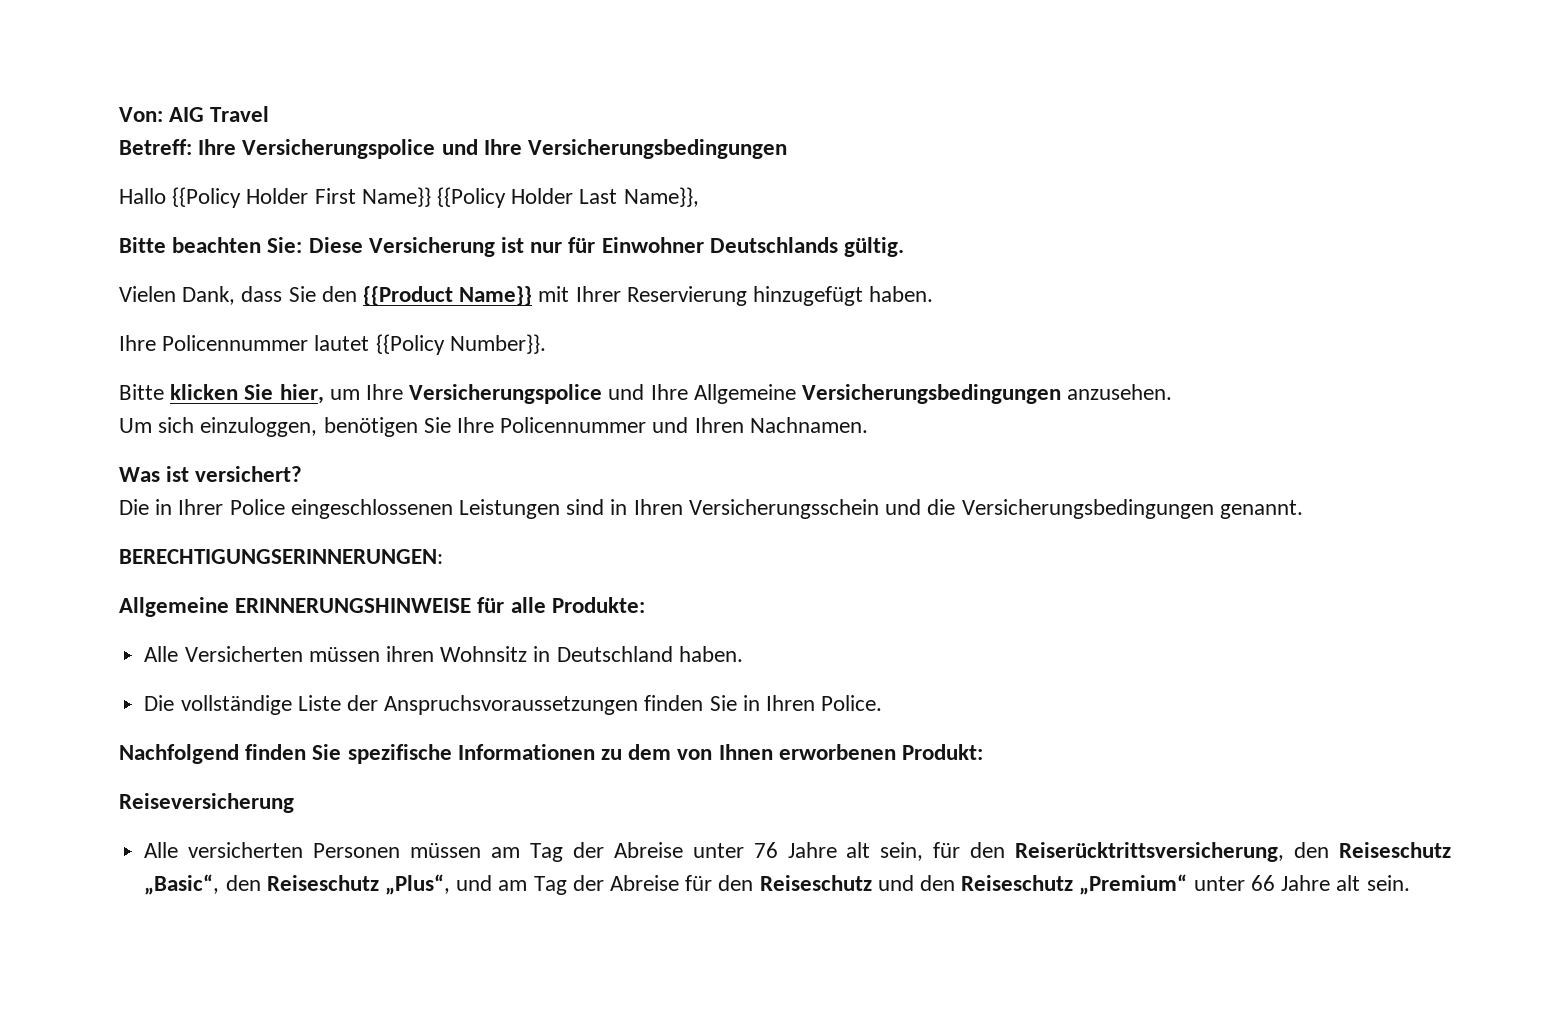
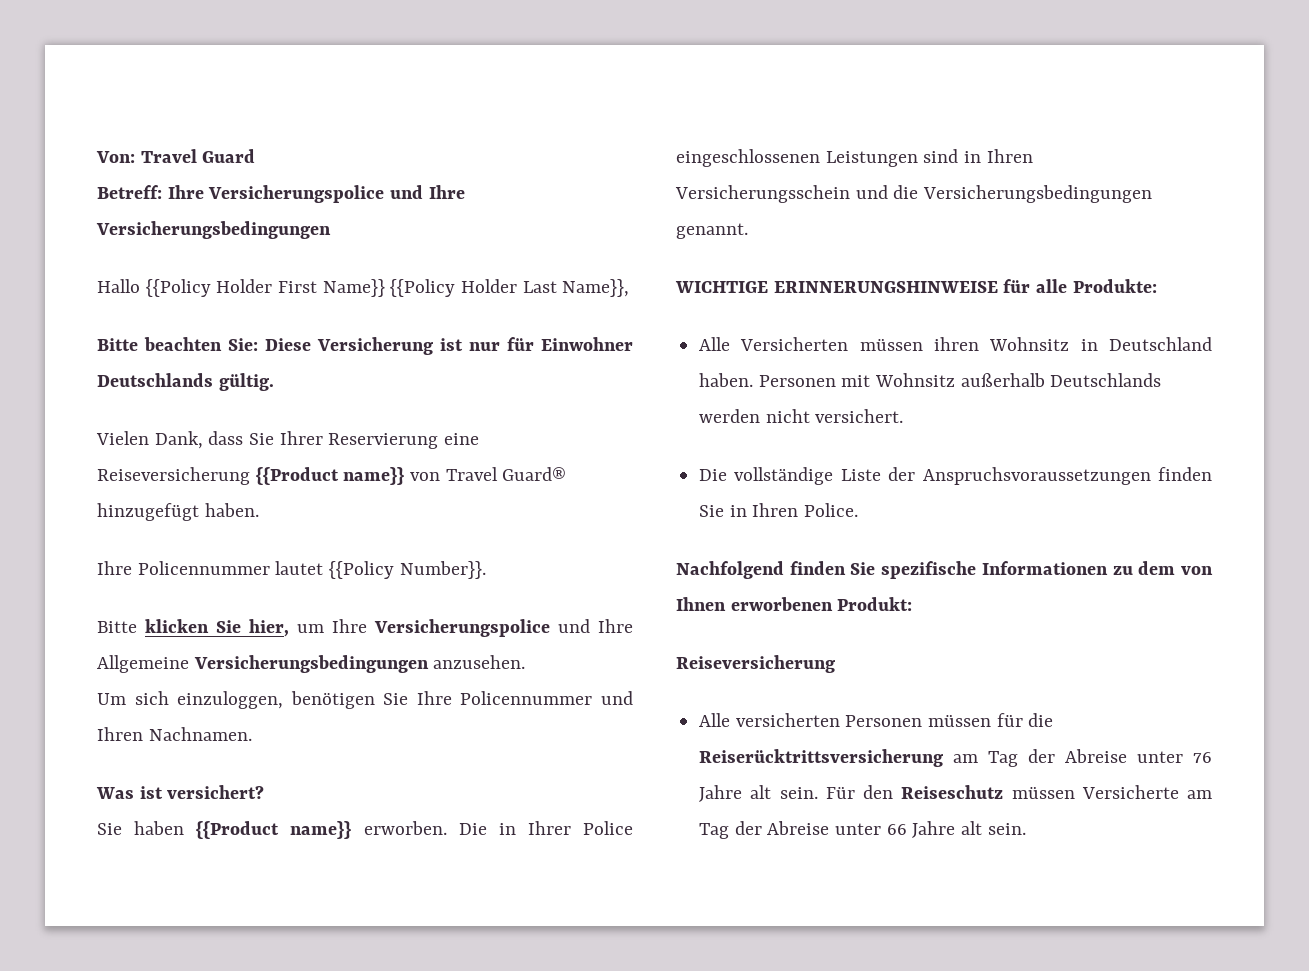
- Von: AIG Travel
+ Von: Travel Guard
- Vielen Dank, dass Sie den {{Product Name}} mit Ihrer Reservierung hinzugefügt haben.
+ Vielen Dank, dass Sie Ihrer Reservierung eine Reiseversicherung {{Product name}} von Travel Guard® hinzugefügt haben.
+ Sie haben {{Product name}} erworben.
- BERECHTIGUNGSERINNERUNGEN:
- Allgemeine ERINNERUNGSHINWEISE für alle Produkte:
+ WICHTIGE ERINNERUNGSHINWEISE für alle Produkte:
+ Personen mit Wohnsitz außerhalb Deutschlands werden nicht versichert.
- Alle versicherten Personen müssen am Tag der Abreise unter 76 Jahre alt sein, für den Reiserücktrittsversicherung, den Reiseschutz „Basic“, den Reiseschutz „Plus“, und am Tag der Abreise für den Reiseschutz und den Reiseschutz „Premium“ unter 66 Jahre alt sein.
+ Alle versicherten Personen müssen für die Reiserücktrittsversicherung am Tag der Abreise unter 76 Jahre alt sein. Für den Reiseschutz müssen Versicherte am Tag der Abreise unter 66 Jahre alt sein.

